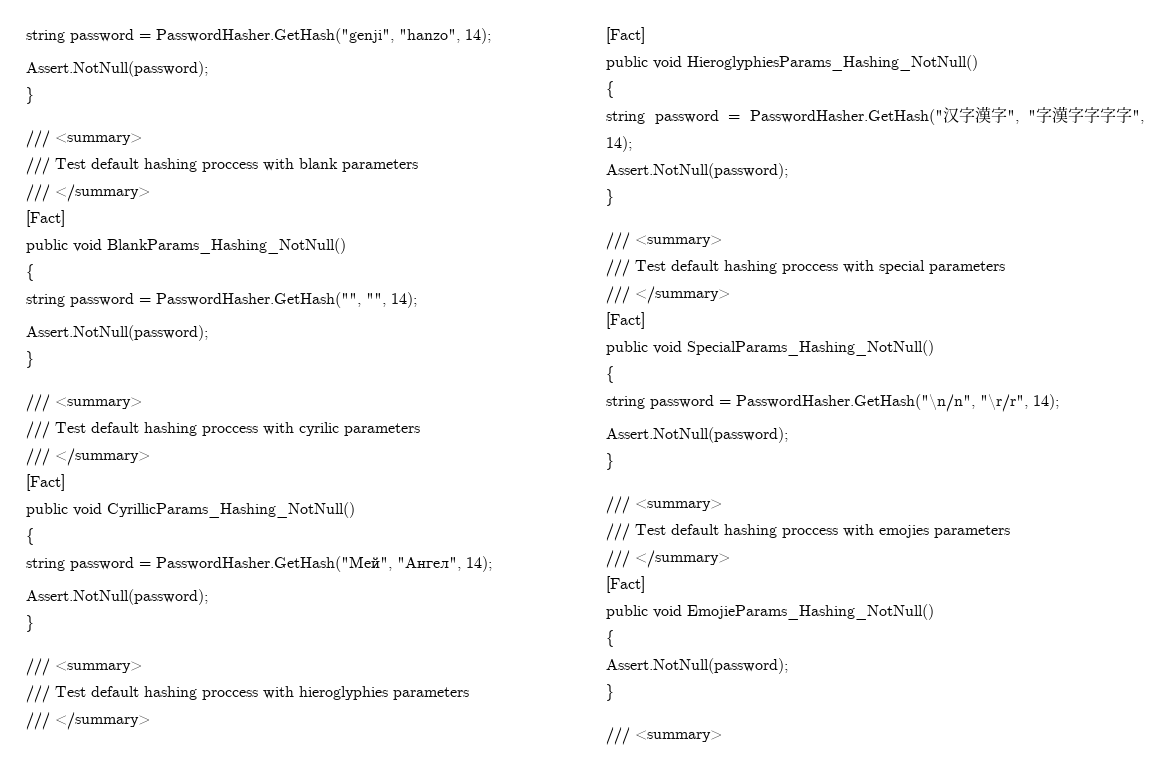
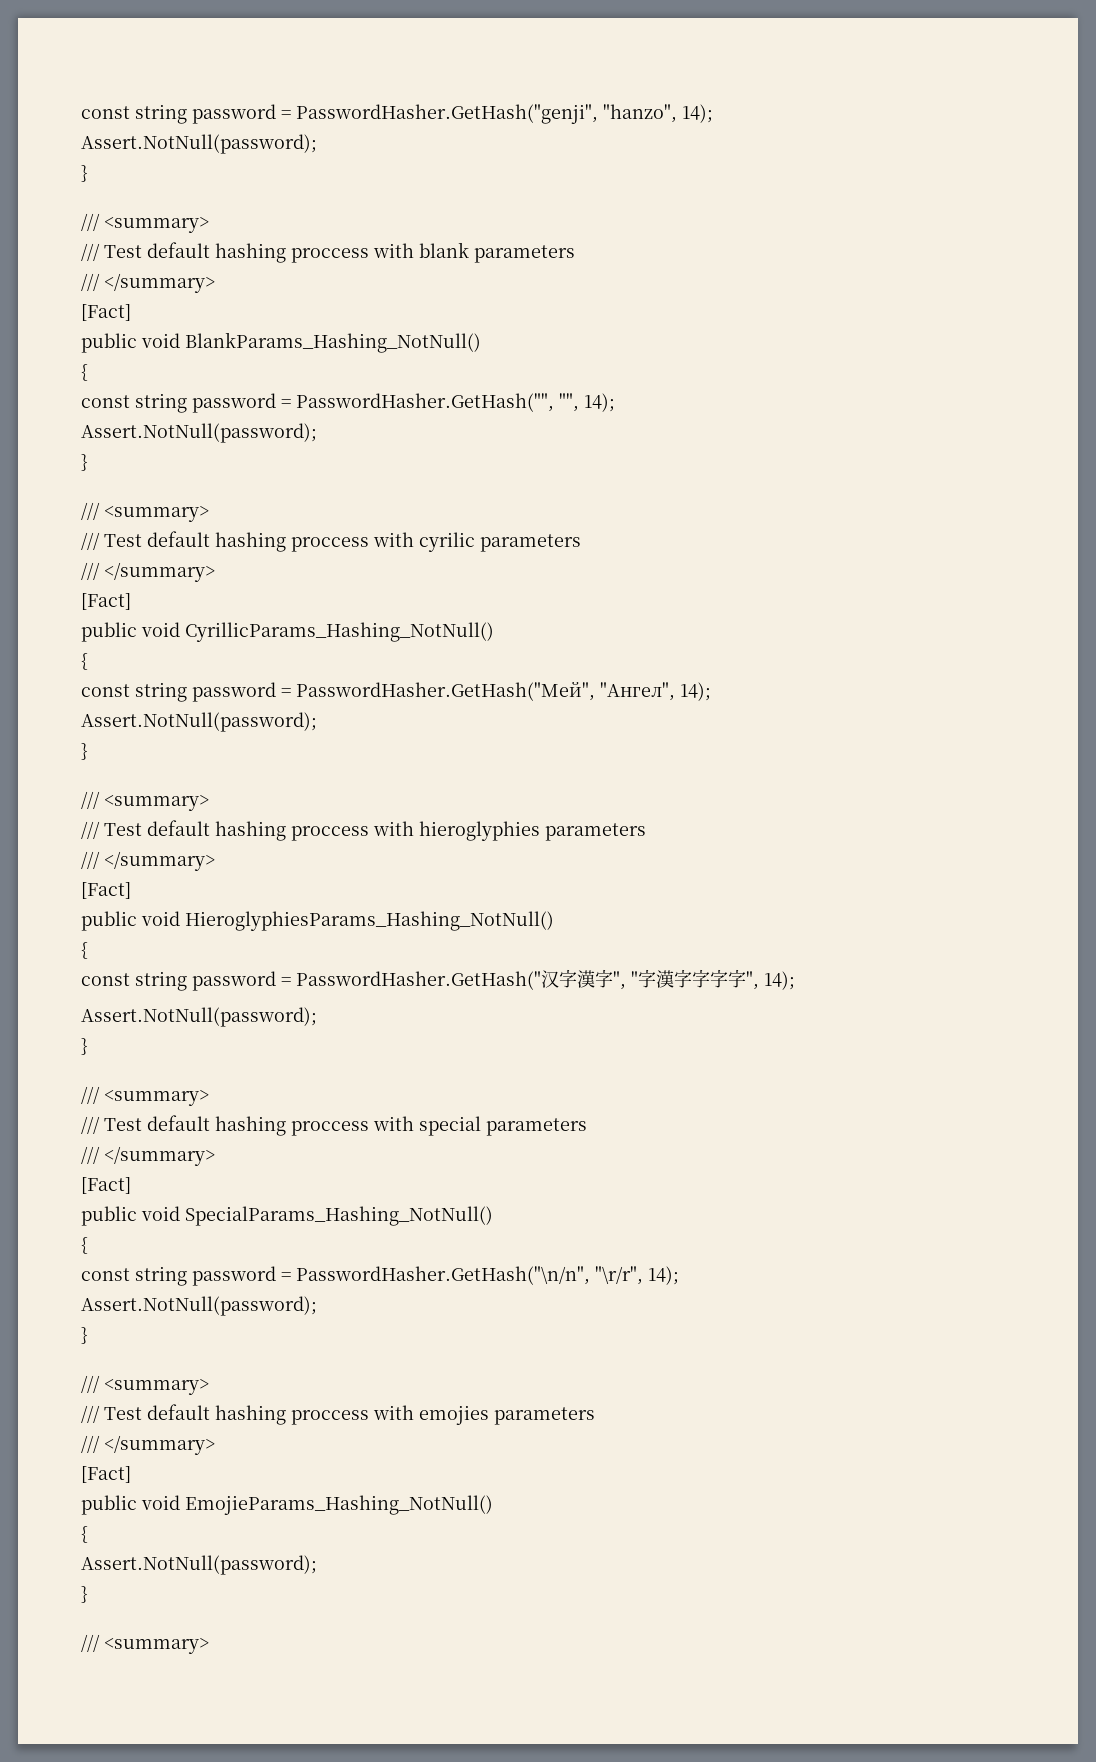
- string password = PasswordHasher.GetHash("genji", "hanzo", 14);
+ const string password = PasswordHasher.GetHash("genji", "hanzo", 14);
- string password = PasswordHasher.GetHash("", "", 14);
+ const string password = PasswordHasher.GetHash("", "", 14);
- string password = PasswordHasher.GetHash("Мей", "Ангел", 14);
+ const string password = PasswordHasher.GetHash("Мей", "Ангел", 14);
- string password = PasswordHasher.GetHash("汉字漢字", "字漢字字字字", 14);
+ const string password = PasswordHasher.GetHash("汉字漢字", "字漢字字字字", 14);
- string password = PasswordHasher.GetHash("\n/n", "\r/r", 14);
+ const string password = PasswordHasher.GetHash("\n/n", "\r/r", 14);

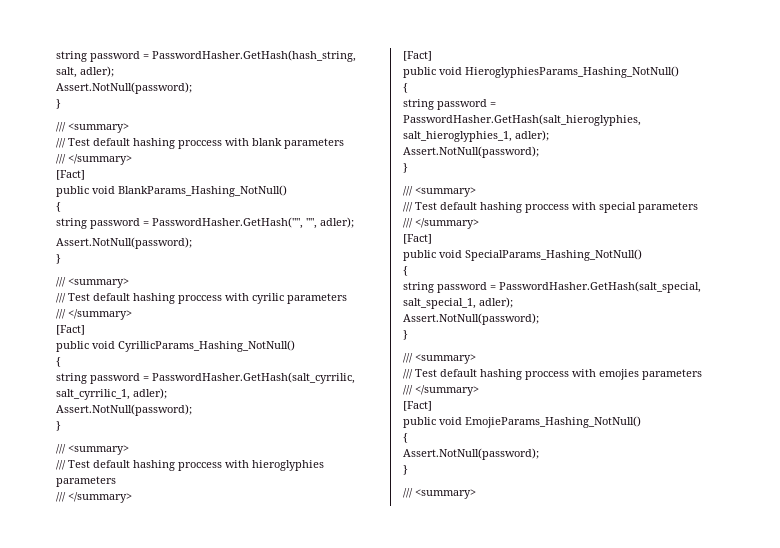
- const string password = PasswordHasher.GetHash("genji", "hanzo", 14);
+ string password = PasswordHasher.GetHash(hash_string, salt, adler);
- const string password = PasswordHasher.GetHash("", "", 14);
+ string password = PasswordHasher.GetHash("", "", adler);
- const string password = PasswordHasher.GetHash("Мей", "Ангел", 14);
+ string password = PasswordHasher.GetHash(salt_cyrrilic, salt_cyrrilic_1, adler);
- const string password = PasswordHasher.GetHash("汉字漢字", "字漢字字字字", 14);
+ string password = PasswordHasher.GetHash(salt_hieroglyphies, salt_hieroglyphies_1, adler);
- const string password = PasswordHasher.GetHash("\n/n", "\r/r", 14);
+ string password = PasswordHasher.GetHash(salt_special, salt_special_1, adler);

